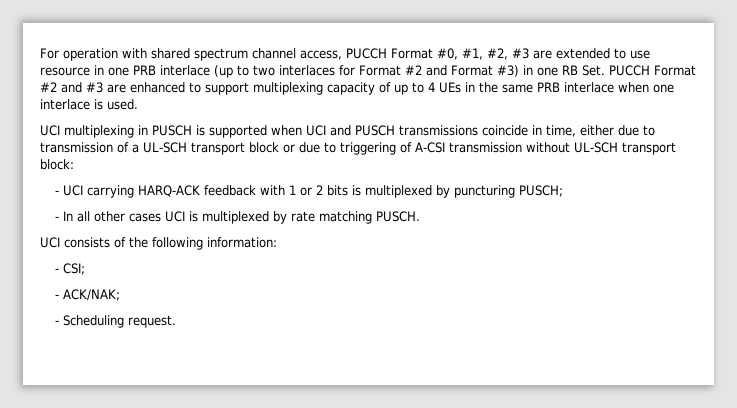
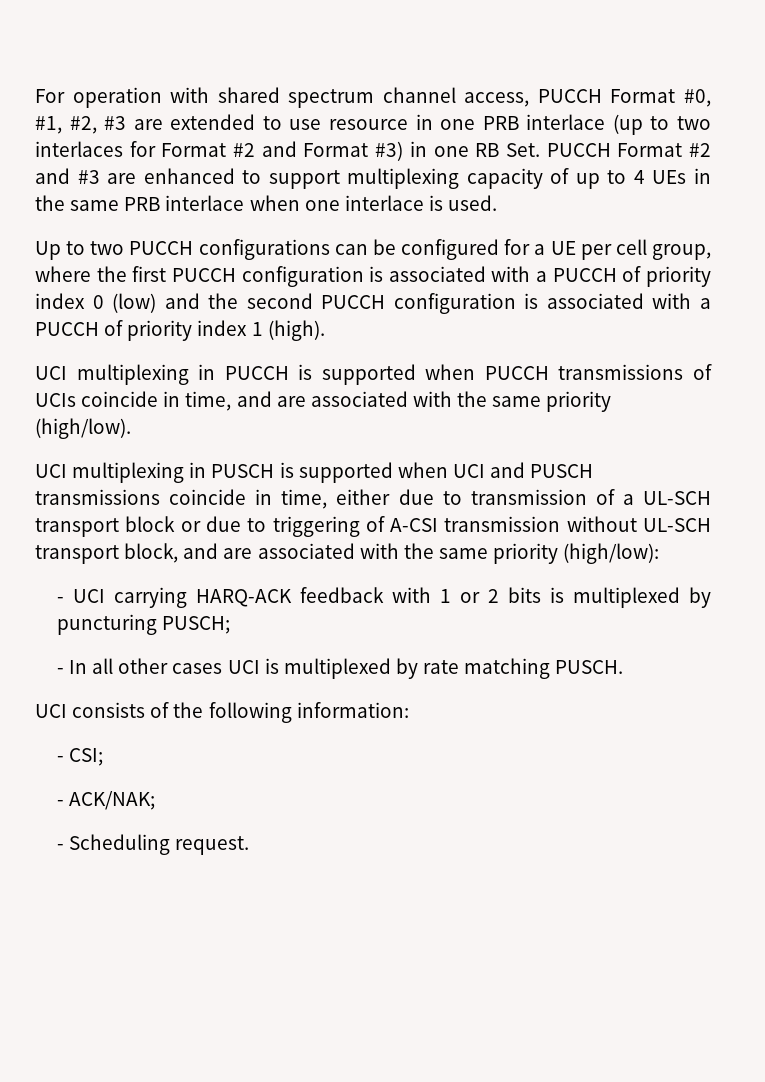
+ Up to two PUCCH configurations can be configured for a UE per cell group, where the first PUCCH configuration is associated with a PUCCH of priority index 0 (low) and the second PUCCH configuration is associated with a PUCCH of priority index 1 (high).
+ UCI multiplexing in PUCCH is supported when PUCCH transmissions of UCIs coincide in time, and are associated with the same priority (high/low).
- UCI multiplexing in PUSCH is supported when UCI and PUSCH transmissions coincide in time, either due to transmission of a UL-SCH transport block or due to triggering of A-CSI transmission without UL-SCH transport block:
+ UCI multiplexing in PUSCH is supported when UCI and PUSCH transmissions coincide in time, either due to transmission of a UL-SCH transport block or due to triggering of A-CSI transmission without UL-SCH transport block, and are associated with the same priority (high/low):

